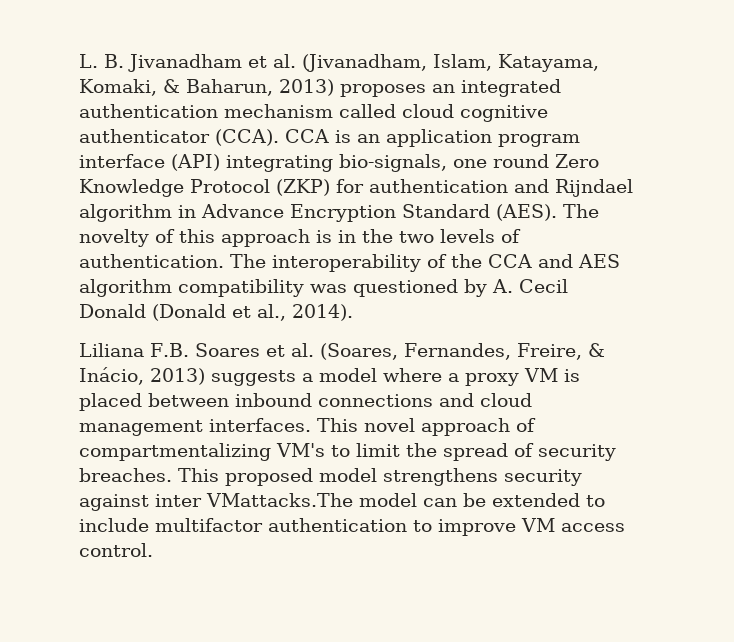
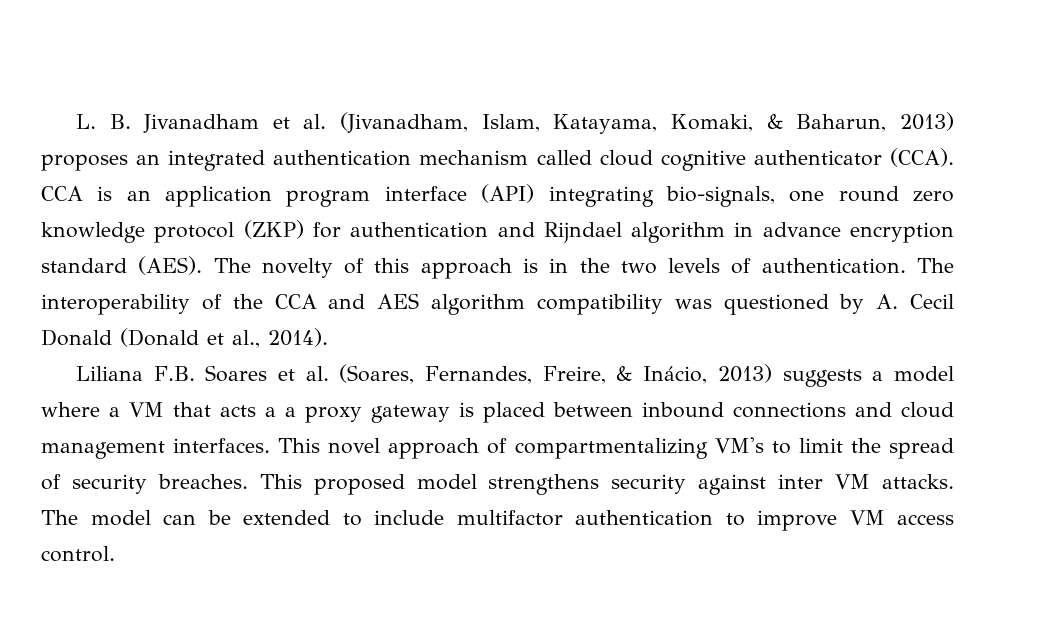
- CCA is an application program interface (API) integrating bio-signals, one round Zero Knowledge Protocol (ZKP) for authentication and Rijndael algorithm in Advance Encryption Standard (AES).
+ CCA is an application program interface (API) integrating bio-signals, one round zero knowledge protocol (ZKP) for authentication and Rijndael algorithm in advance encryption standard (AES).
- Liliana F.B. Soares et al. (Soares, Fernandes, Freire, & Inácio, 2013) suggests a model where a proxy VM is placed between inbound connections and cloud management interfaces.
+ Liliana F.B. Soares et al. (Soares, Fernandes, Freire, & Inácio, 2013) suggests a model where a VM that acts a a proxy gateway is placed between inbound connections and cloud management interfaces.
- This proposed model strengthens security against inter VMattacks.The model can be extended to include multifactor authentication to improve VM access control.
+ This proposed model strengthens security against inter VM attacks. The model can be extended to include multifactor authentication to improve VM access control.

